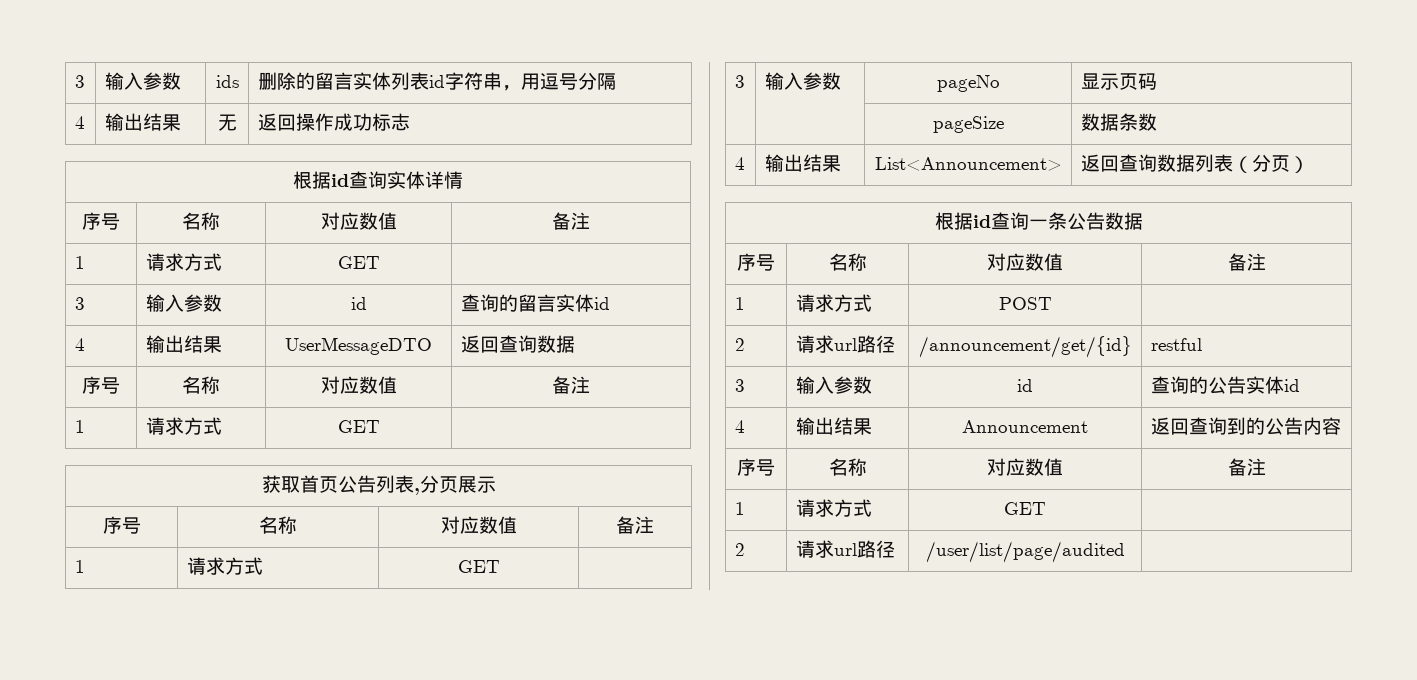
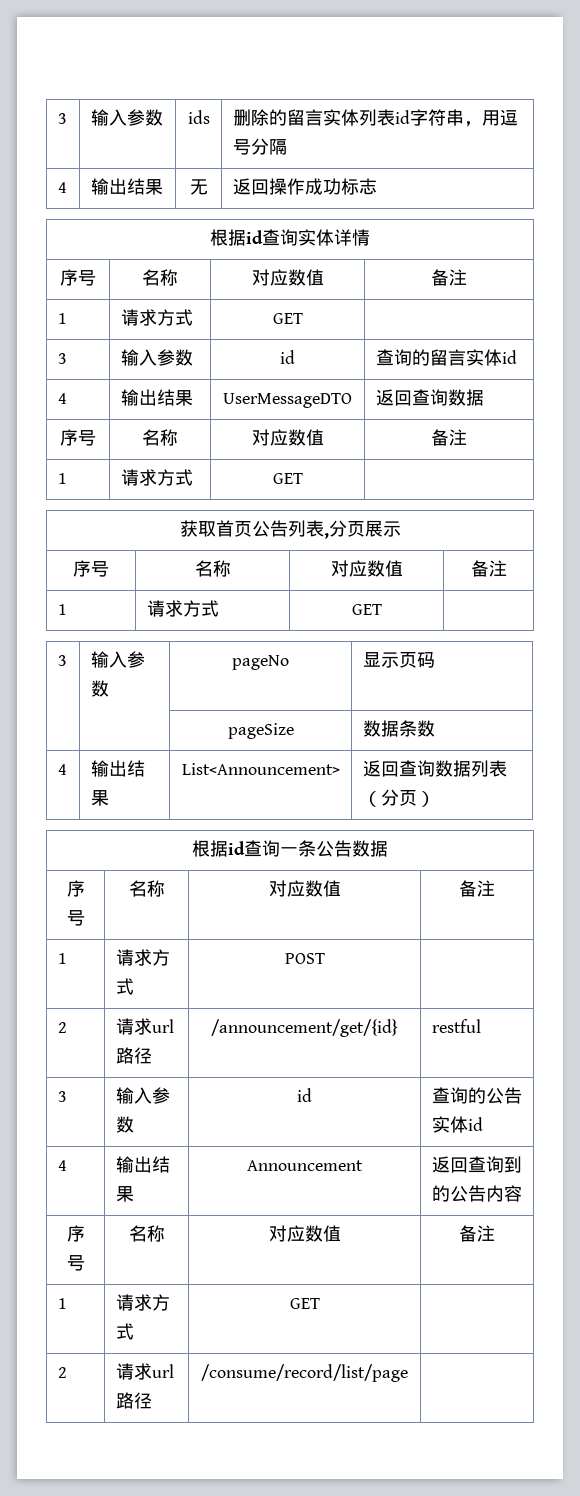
- 2 | 请求url路径 | /user/list/page/audited |
+ 2 | 请求url路径 | /consume/record/list/page |

